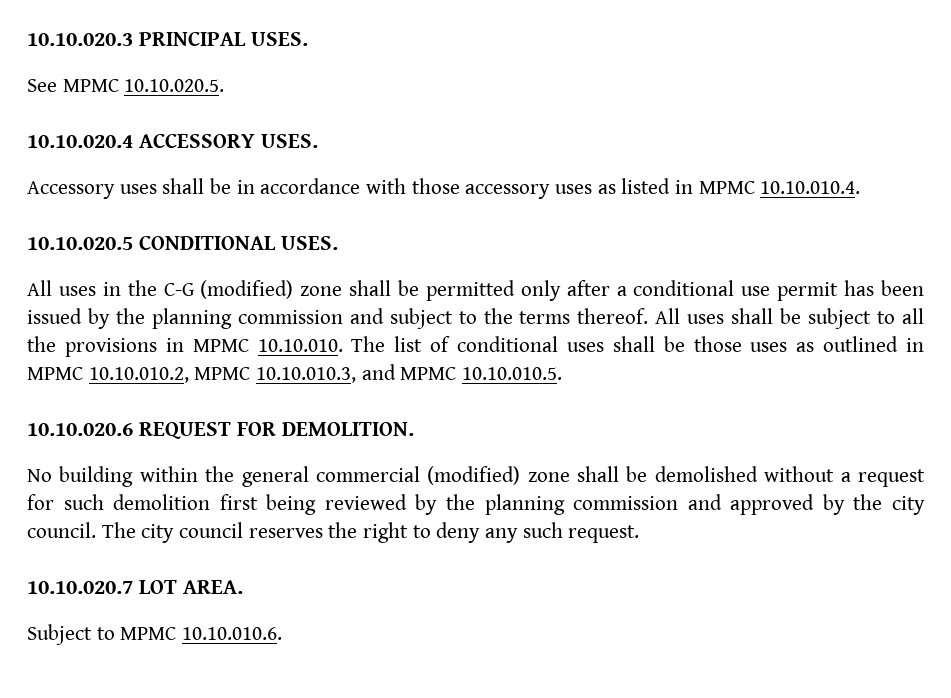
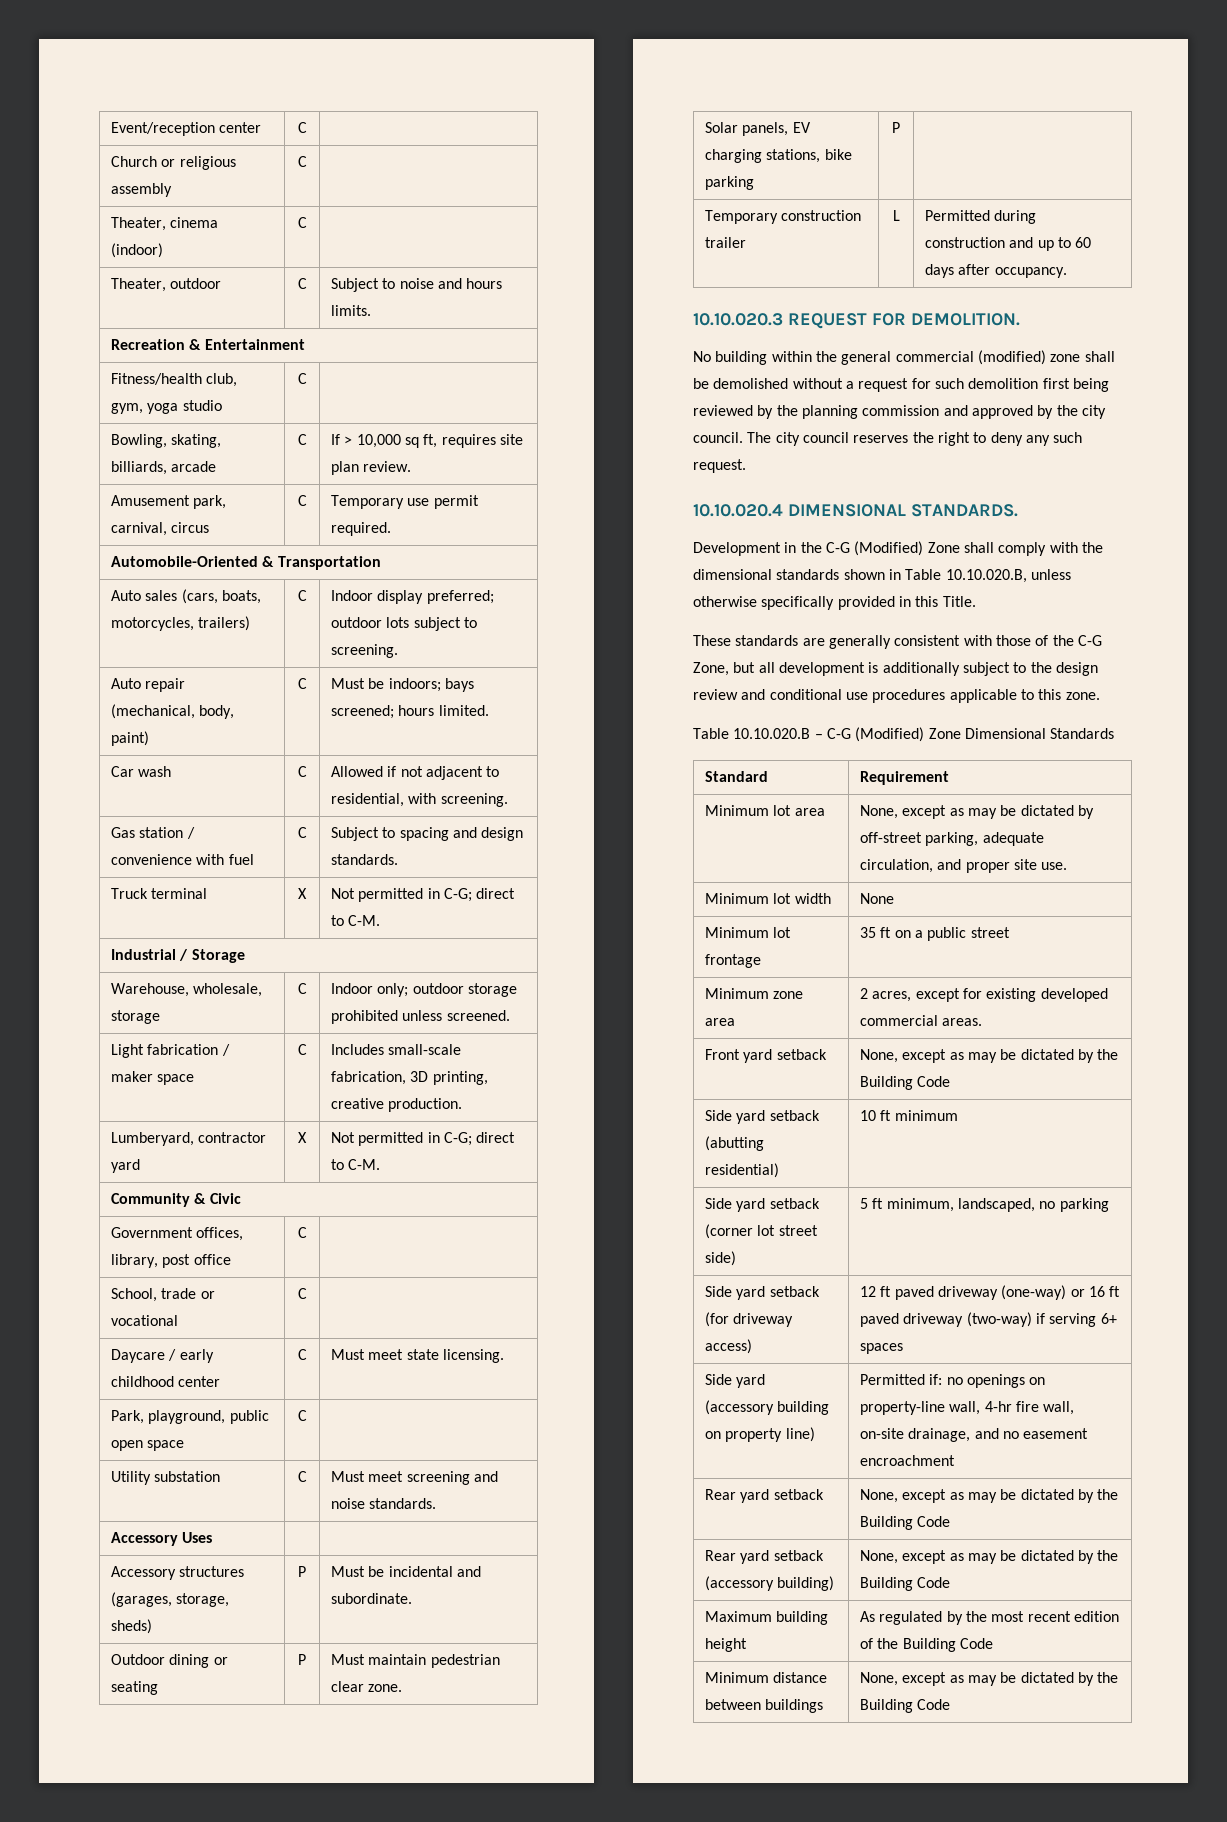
- 10.10.020.3 PRINCIPAL USES.
- See MPMC 10.10.020.5.
- 10.10.020.4 ACCESSORY USES.
- Accessory uses shall be in accordance with those accessory uses as listed in MPMC 10.10.010.4.
- 10.10.020.5 CONDITIONAL USES.
- All uses in the C-G (modified) zone shall be permitted only after a conditional use permit has been issued by the planning commission and subject to the terms thereof. All uses shall be subject to all the provisions in MPMC 10.10.010. The list of conditional uses shall be those uses as outlined in MPMC 10.10.010.2, MPMC 10.10.010.3, and MPMC 10.10.010.5.
- 10.10.020.6 REQUEST FOR DEMOLITION.
+ Event/reception center | C |
+ Church or religious assembly | C |
+ Theater, cinema (indoor) | C |
+ Theater, outdoor | C | Subject to noise and hours limits.
+ Recreation & Entertainment
+ Fitness/health club, gym, yoga studio | C |
+ Bowling, skating, billiards, arcade | C | If > 10,000 sq ft, requires site plan review.
+ Amusement park, carnival, circus | C | Temporary use permit required.
+ Automobile-Oriented & Transportation
+ Auto sales (cars, boats, motorcycles, trailers) | C | Indoor display preferred; outdoor lots subject to screening.
+ Auto repair (mechanical, body, paint) | C | Must be indoors; bays screened; hours limited.
+ Car wash | C | Allowed if not adjacent to residential, with screening.
+ Gas station / convenience with fuel | C | Subject to spacing and design standards.
+ Truck terminal | X | Not permitted in C-G; direct to C-M.
+ Industrial / Storage
+ Warehouse, wholesale, storage | C | Indoor only; outdoor storage prohibited unless screened.
+ Light fabrication / maker space | C | Includes small-scale fabrication, 3D printing, creative production.
+ Lumberyard, contractor yard | X | Not permitted in C-G; direct to C-M.
+ Community & Civic
+ Government offices, library, post office | C |
+ School, trade or vocational | C |
+ Daycare / early childhood center | C | Must meet state licensing.
+ Park, playground, public open space | C |
+ Utility substation | C | Must meet screening and noise standards.
+ Accessory Uses | |
+ Accessory structures (garages, storage, sheds) | P | Must be incidental and subordinate.
+ Outdoor dining or seating | P | Must maintain pedestrian clear zone.
+ Solar panels, EV charging stations, bike parking | P |
+ Temporary construction trailer | L | Permitted during construction and up to 60 days after occupancy.
+ 10.10.020.3 REQUEST FOR DEMOLITION.
- 10.10.020.7 LOT AREA.
- Subject to MPMC 10.10.010.6.
+ 10.10.020.4 DIMENSIONAL STANDARDS.
+ Development in the C-G (Modified) Zone shall comply with the dimensional standards shown in Table 10.10.020.B, unless otherwise specifically provided in this Title.
+ These standards are generally consistent with those of the C-G Zone, but all development is additionally subject to the design review and conditional use procedures applicable to this zone.
+ Table 10.10.020.B – C-G (Modified) Zone Dimensional Standards
+ Standard | Requirement
+ Minimum lot area | None, except as may be dictated by off-street parking, adequate circulation, and proper site use.
+ Minimum lot width | None
+ Minimum lot frontage | 35 ft on a public street
+ Minimum zone area | 2 acres, except for existing developed commercial areas.
+ Front yard setback | None, except as may be dictated by the Building Code
+ Side yard setback (abutting residential) | 10 ft minimum
+ Side yard setback (corner lot street side) | 5 ft minimum, landscaped, no parking
+ Side yard setback (for driveway access) | 12 ft paved driveway (one-way) or 16 ft paved driveway (two-way) if serving 6+ spaces
+ Side yard (accessory building on property line) | Permitted if: no openings on property-line wall, 4-hr fire wall, on-site drainage, and no easement encroachment
+ Rear yard setback | None, except as may be dictated by the Building Code
+ Rear yard setback (accessory building) | None, except as may be dictated by the Building Code
+ Maximum building height | As regulated by the most recent edition of the Building Code
+ Minimum distance between buildings | None, except as may be dictated by the Building Code

